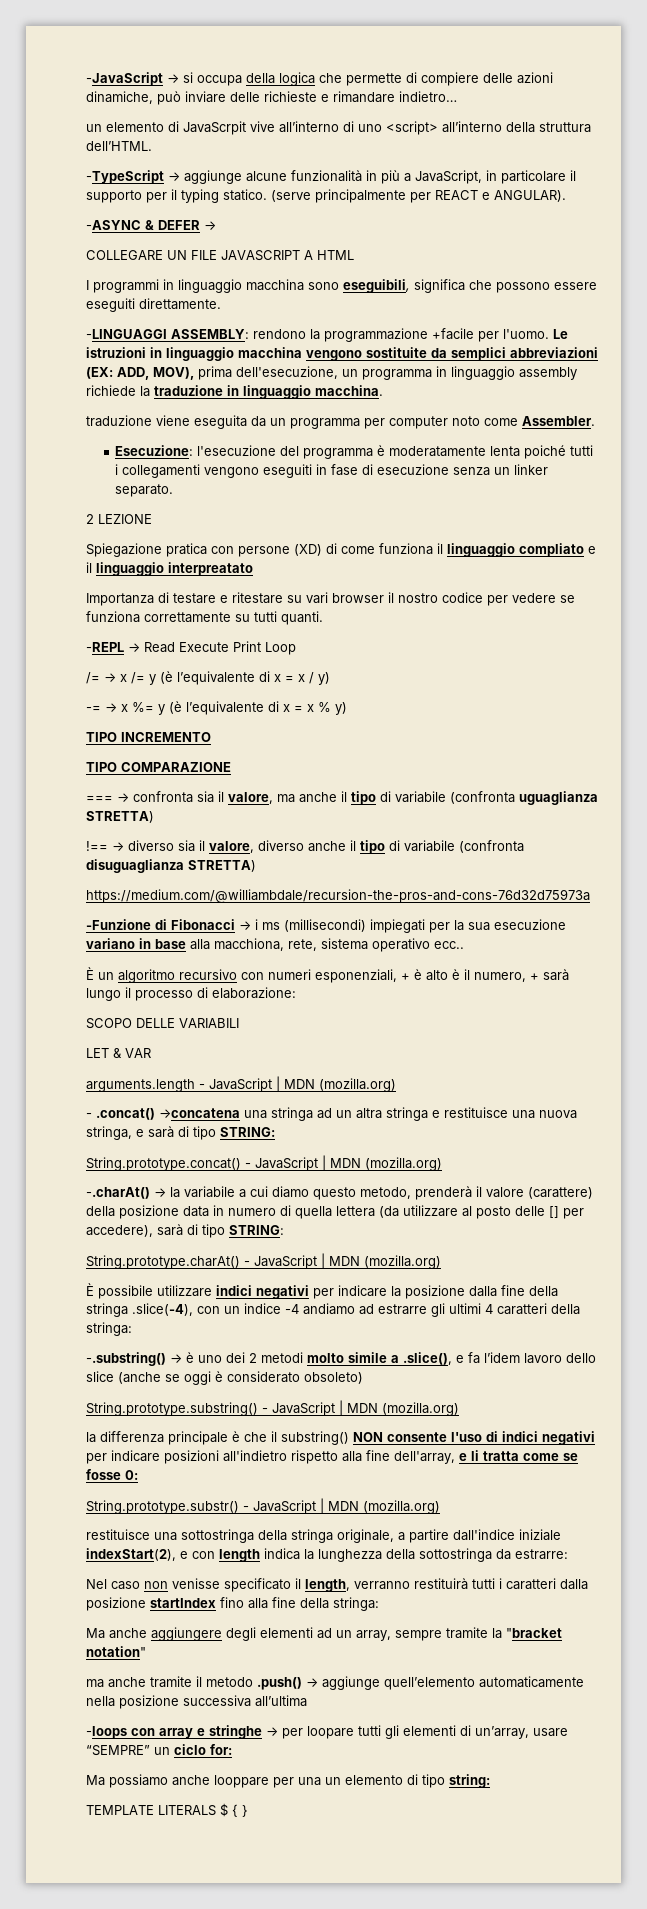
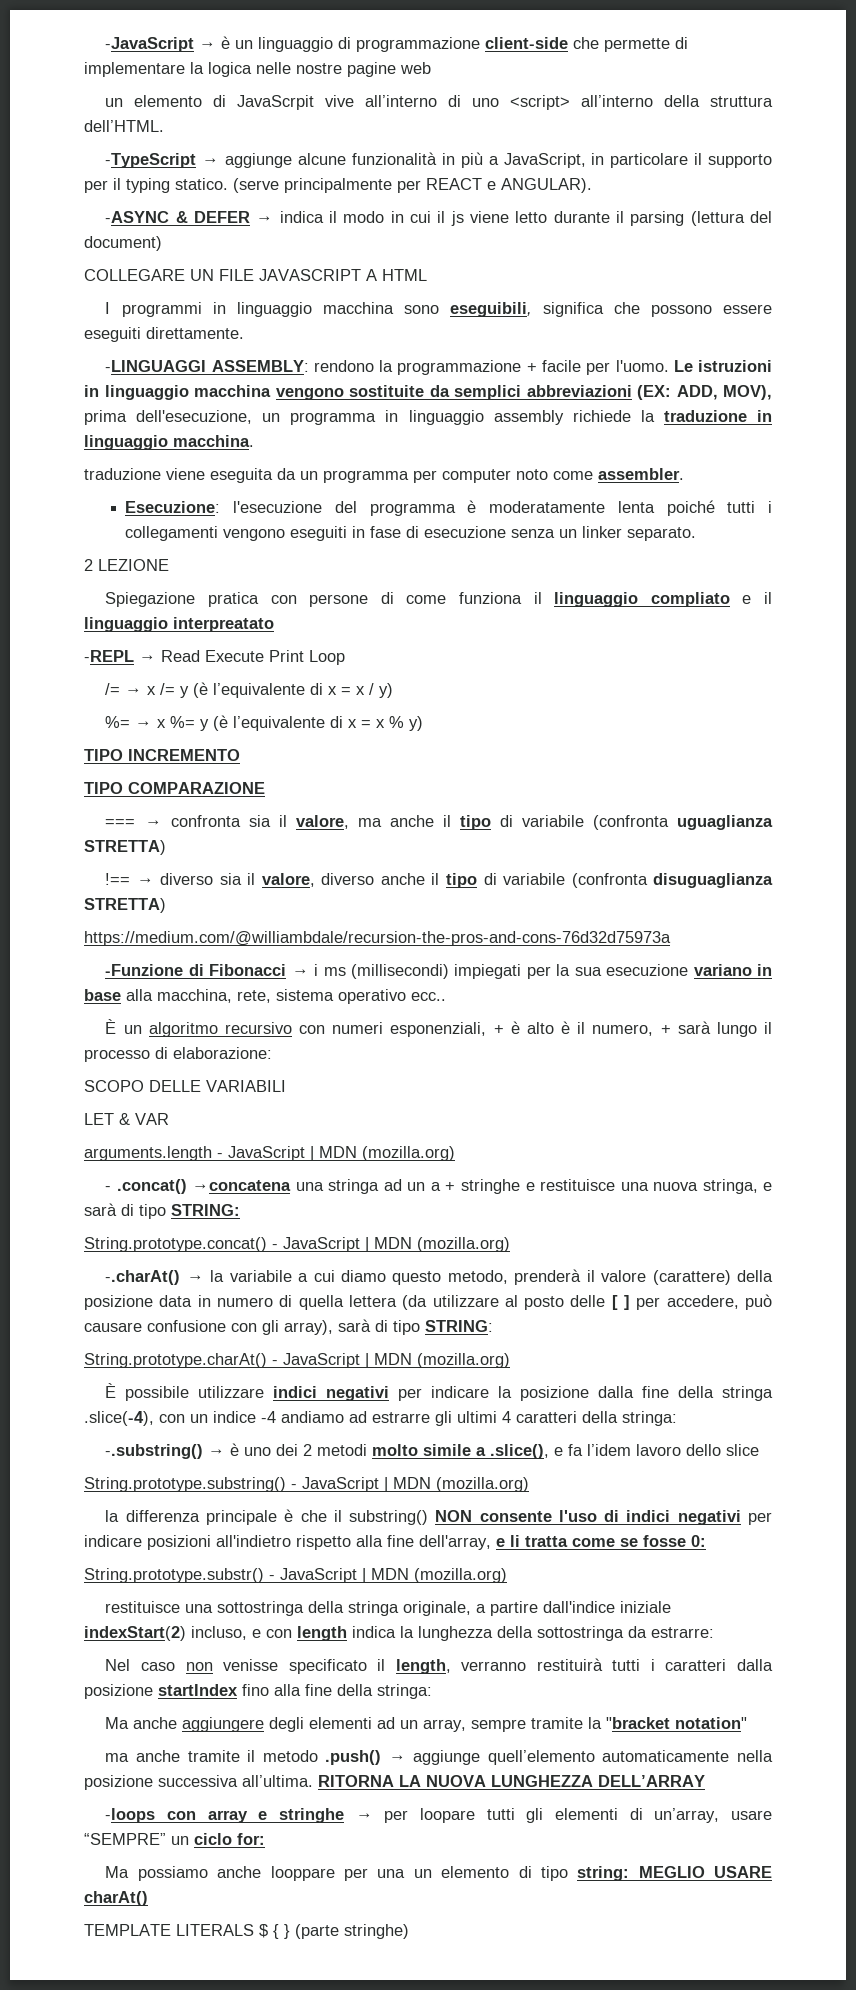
- -JavaScript → si occupa della logica che permette di compiere delle azioni dinamiche, può inviare delle richieste e rimandare indietro…
+ -JavaScript → è un linguaggio di programmazione client-side che permette di implementare la logica nelle nostre pagine web
- -ASYNC & DEFER →
+ -ASYNC & DEFER → indica il modo in cui il js viene letto durante il parsing (lettura del document)
- -LINGUAGGI ASSEMBLY: rendono la programmazione +facile per l'uomo.
+ -LINGUAGGI ASSEMBLY: rendono la programmazione + facile per l'uomo.
- traduzione viene eseguita da un programma per computer noto come Assembler.
+ traduzione viene eseguita da un programma per computer noto come assembler.
- Spiegazione pratica con persone (XD) di come funziona il linguaggio compliato e il linguaggio interpreatato
+ Spiegazione pratica con persone di come funziona il linguaggio compliato e il linguaggio interpreatato
- Importanza di testare e ritestare su vari browser il nostro codice per vedere se funziona correttamente su tutti quanti.
- -= → x %= y (è l’equivalente di x = x % y)
+ %= → x %= y (è l’equivalente di x = x % y)
- -Funzione di Fibonacci → i ms (millisecondi) impiegati per la sua esecuzione variano in base alla macchiona, rete, sistema operativo ecc..
+ -Funzione di Fibonacci → i ms (millisecondi) impiegati per la sua esecuzione variano in base alla macchina, rete, sistema operativo ecc..
- - .concat() →concatena una stringa ad un altra stringa e restituisce una nuova stringa, e sarà di tipo STRING:
+ - .concat() →concatena una stringa ad un a + stringhe e restituisce una nuova stringa, e sarà di tipo STRING:
- -.charAt() → la variabile a cui diamo questo metodo, prenderà il valore (carattere) della posizione data in numero di quella lettera (da utilizzare al posto delle [] per accedere), sarà di tipo STRING:
+ -.charAt() → la variabile a cui diamo questo metodo, prenderà il valore (carattere) della posizione data in numero di quella lettera (da utilizzare al posto delle [ ] per accedere, può causare confusione con gli array), sarà di tipo STRING:
- -.substring() → è uno dei 2 metodi molto simile a .slice(), e fa l’idem lavoro dello slice (anche se oggi è considerato obsoleto)
+ -.substring() → è uno dei 2 metodi molto simile a .slice(), e fa l’idem lavoro dello slice
- restituisce una sottostringa della stringa originale, a partire dall'indice iniziale indexStart(2), e con length indica la lunghezza della sottostringa da estrarre:
+ restituisce una sottostringa della stringa originale, a partire dall'indice iniziale indexStart(2) incluso, e con length indica la lunghezza della sottostringa da estrarre:
- ma anche tramite il metodo .push() → aggiunge quell’elemento automaticamente nella posizione successiva all’ultima
+ ma anche tramite il metodo .push() → aggiunge quell’elemento automaticamente nella posizione successiva all’ultima. RITORNA LA NUOVA LUNGHEZZA DELL’ARRAY
- Ma possiamo anche looppare per una un elemento di tipo string:
+ Ma possiamo anche looppare per una un elemento di tipo string: MEGLIO USARE charAt()
- TEMPLATE LITERALS $ { }
+ TEMPLATE LITERALS $ { } (parte stringhe)

